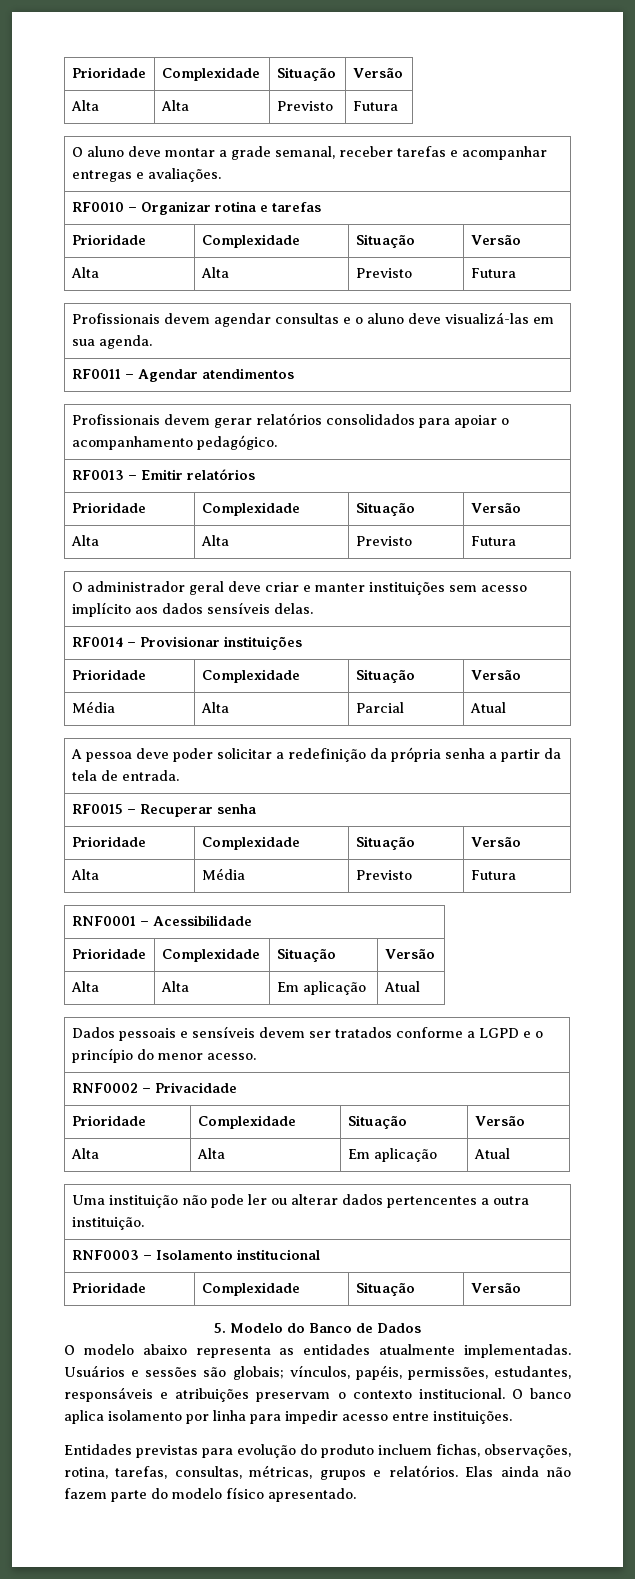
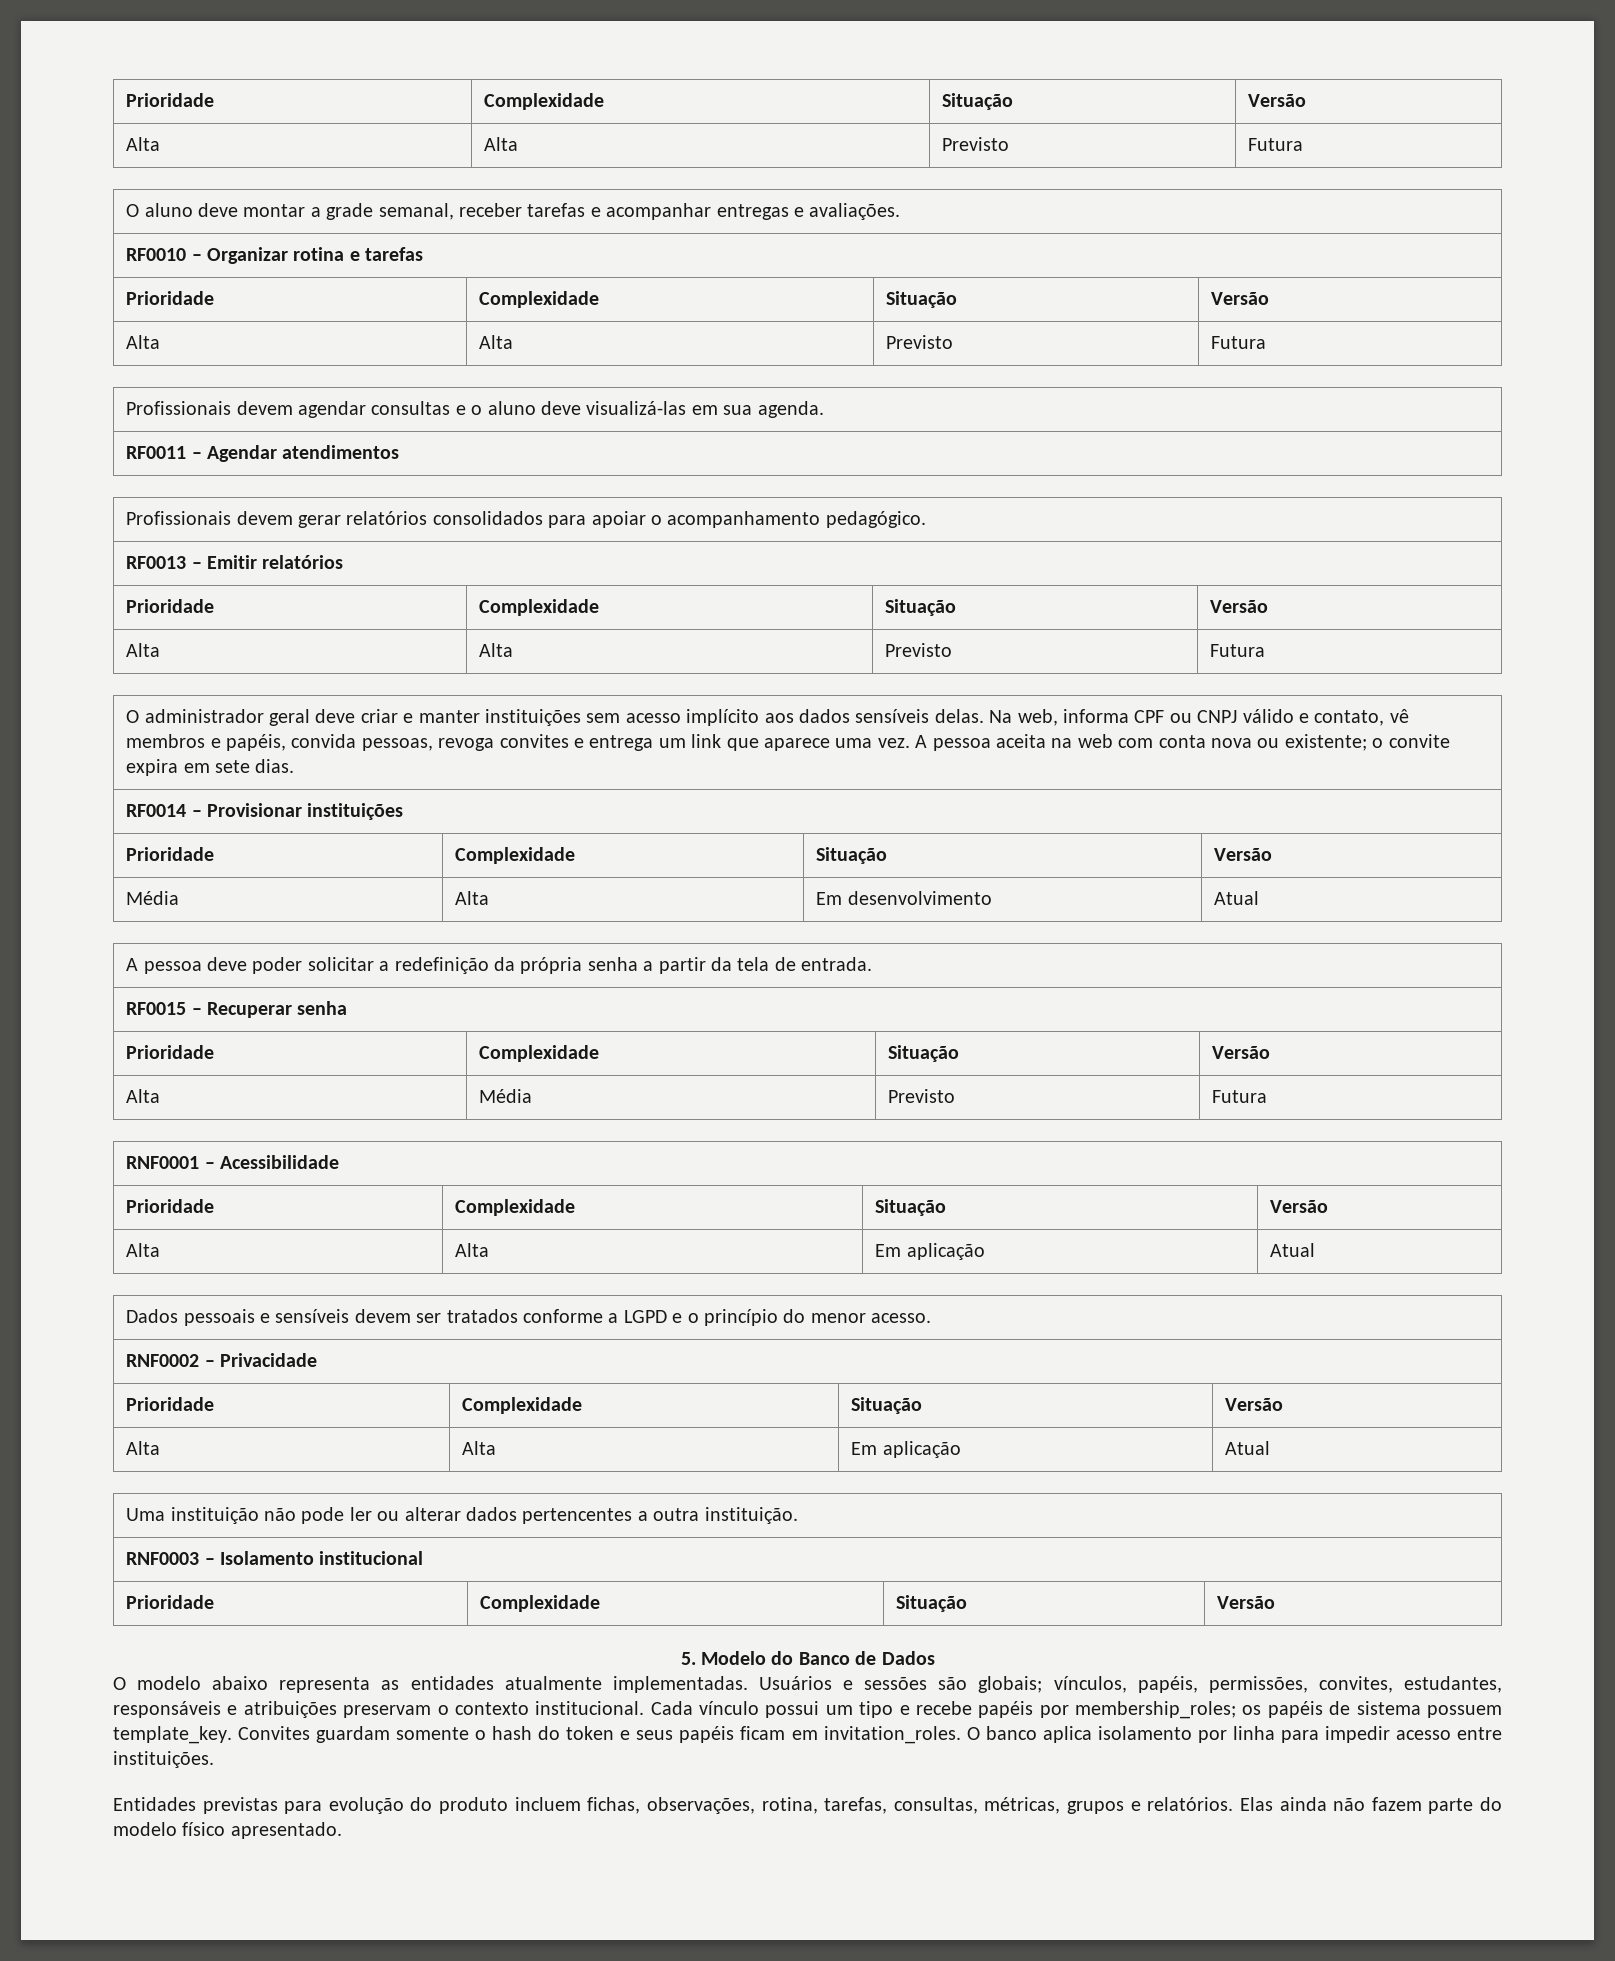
+ Na web, informa CPF ou CNPJ válido e contato, vê membros e papéis, convida pessoas, revoga convites e entrega um link que aparece uma vez. A pessoa aceita na web com conta nova ou existente; o convite expira em sete dias.
- Média | Alta | Parcial | Atual
+ Média | Alta | Em desenvolvimento | Atual
- Usuários e sessões são globais; vínculos, papéis, permissões, estudantes, responsáveis e atribuições preservam o contexto institucional.
+ Usuários e sessões são globais; vínculos, papéis, permissões, convites, estudantes, responsáveis e atribuições preservam o contexto institucional.
+ Cada vínculo possui um tipo e recebe papéis por membership_roles; os papéis de sistema possuem template_key. Convites guardam somente o hash do token e seus papéis ficam em invitation_roles.

